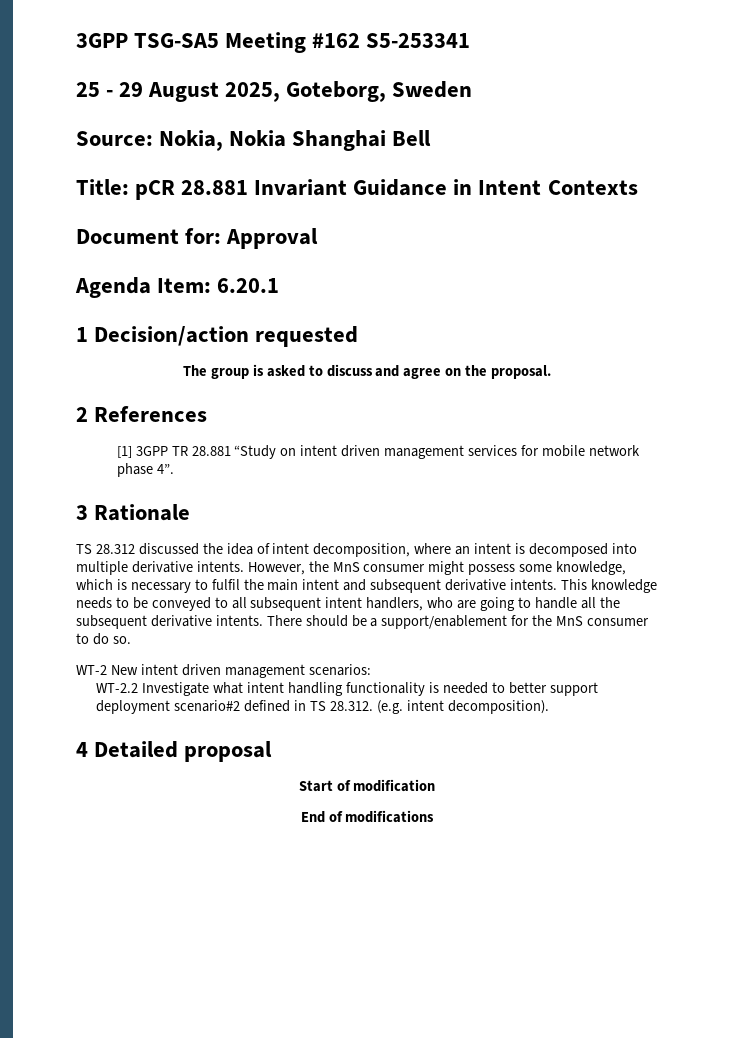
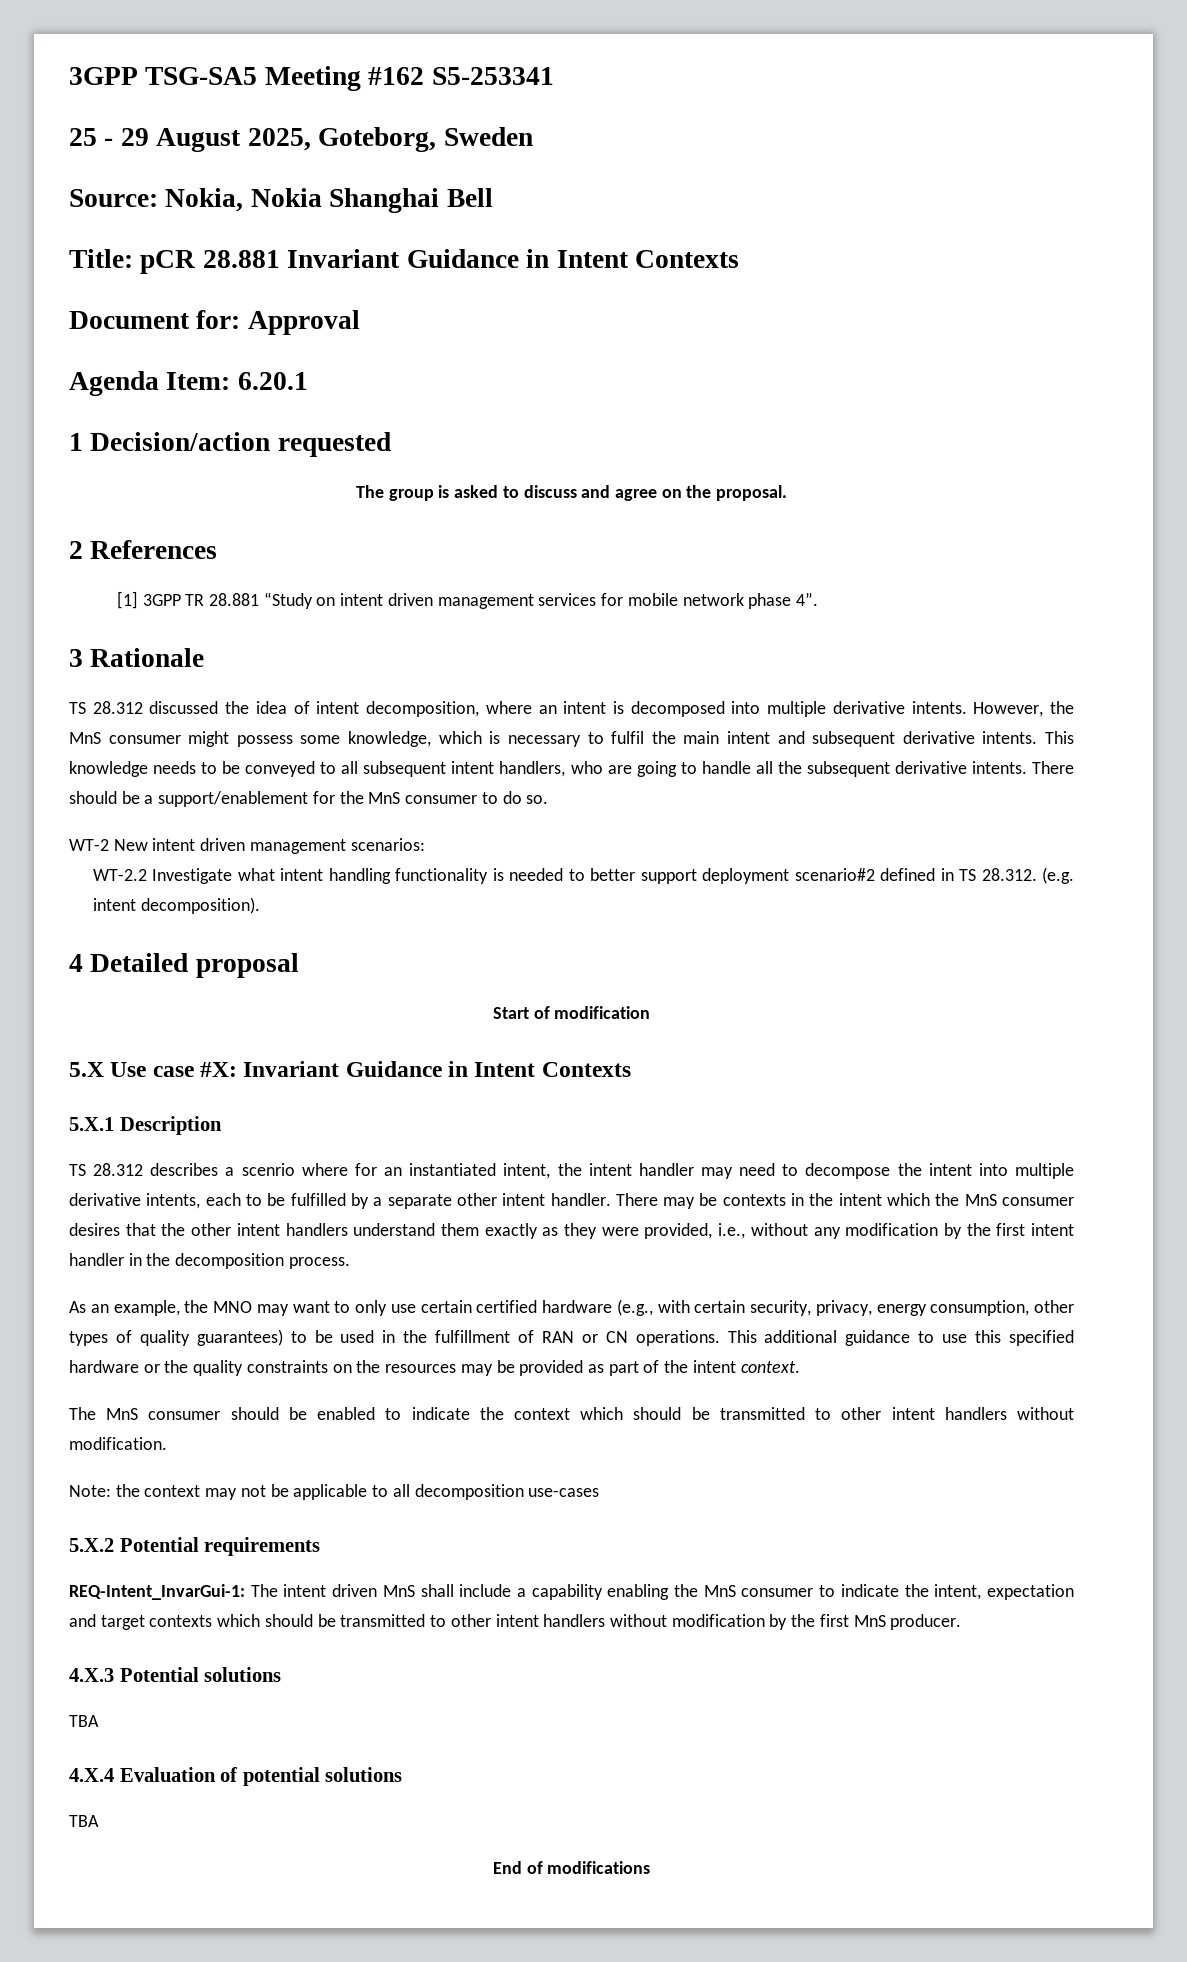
+ 5.X Use case #X: Invariant Guidance in Intent Contexts
+ 5.X.1 Description
+ TS 28.312 describes a scenrio where for an instantiated intent, the intent handler may need to decompose the intent into multiple derivative intents, each to be fulfilled by a separate other intent handler. There may be contexts in the intent which the MnS consumer desires that the other intent handlers understand them exactly as they were provided, i.e., without any modification by the first intent handler in the decomposition process.
+ As an example, the MNO may want to only use certain certified hardware (e.g., with certain security, privacy, energy consumption, other types of quality guarantees) to be used in the fulfillment of RAN or CN operations. This additional guidance to use this specified hardware or the quality constraints on the resources may be provided as part of the intent context.
+ The MnS consumer should be enabled to indicate the context which should be transmitted to other intent handlers without modification.
+ Note: the context may not be applicable to all decomposition use-cases
+ 5.X.2 Potential requirements
+ REQ-Intent_InvarGui-1: The intent driven MnS shall include a capability enabling the MnS consumer to indicate the intent, expectation and target contexts which should be transmitted to other intent handlers without modification by the first MnS producer.
+ 4.X.3 Potential solutions
+ TBA
+ 4.X.4 Evaluation of potential solutions
+ TBA

